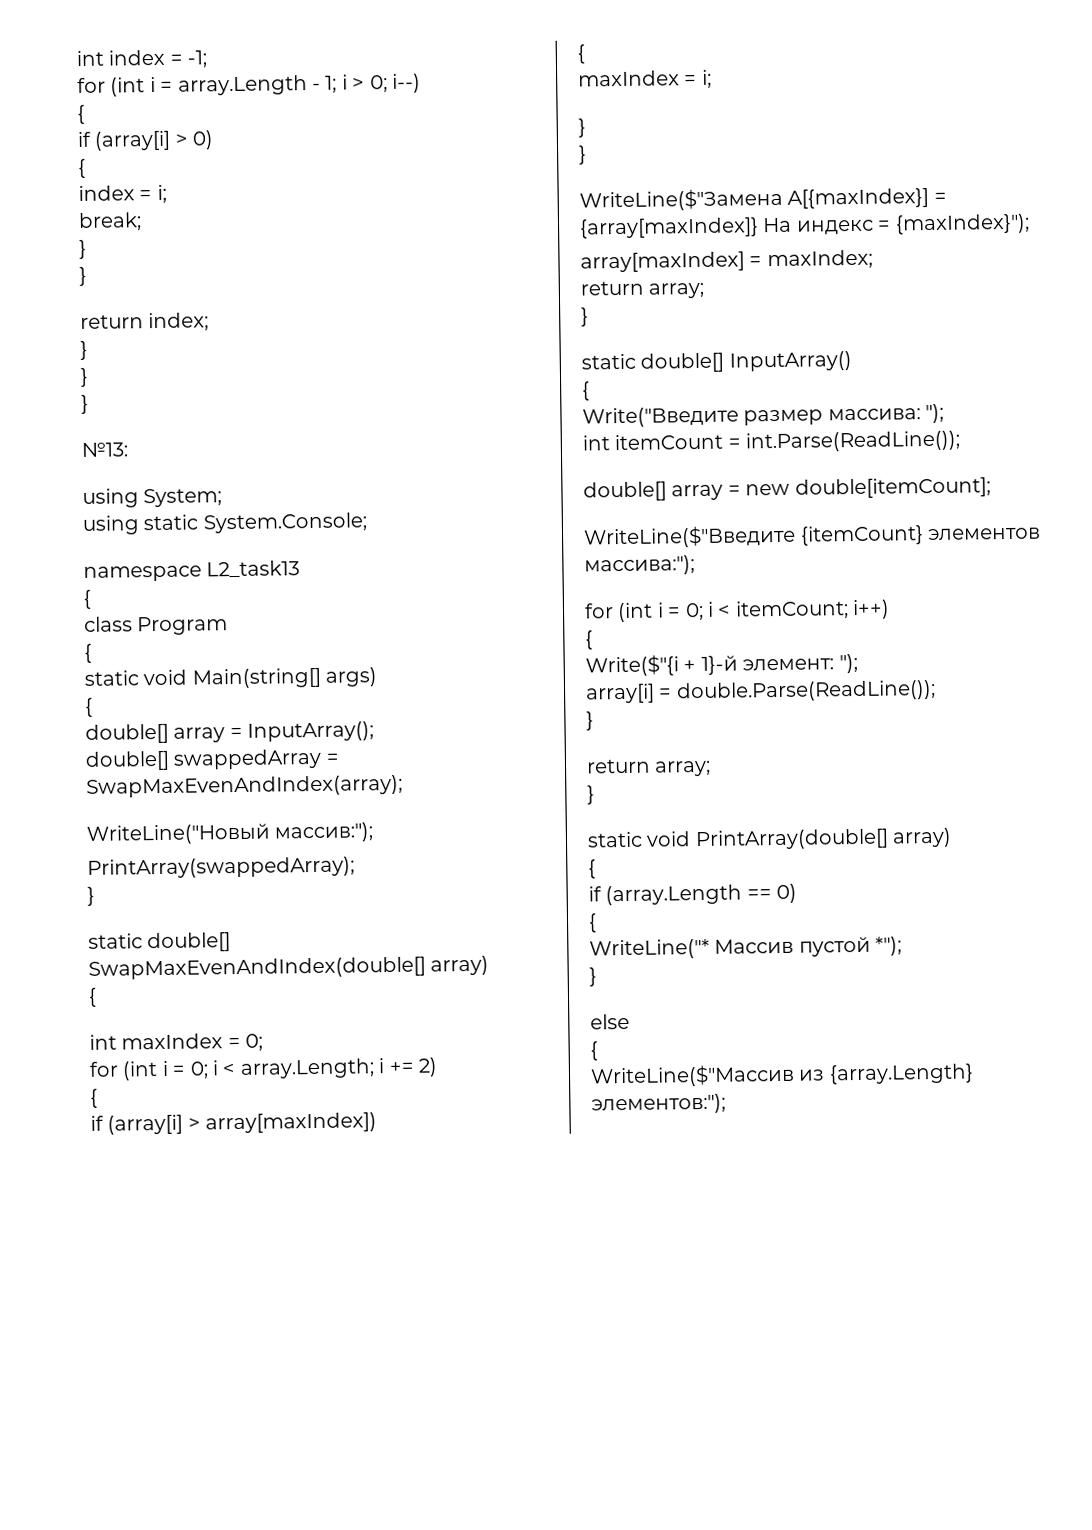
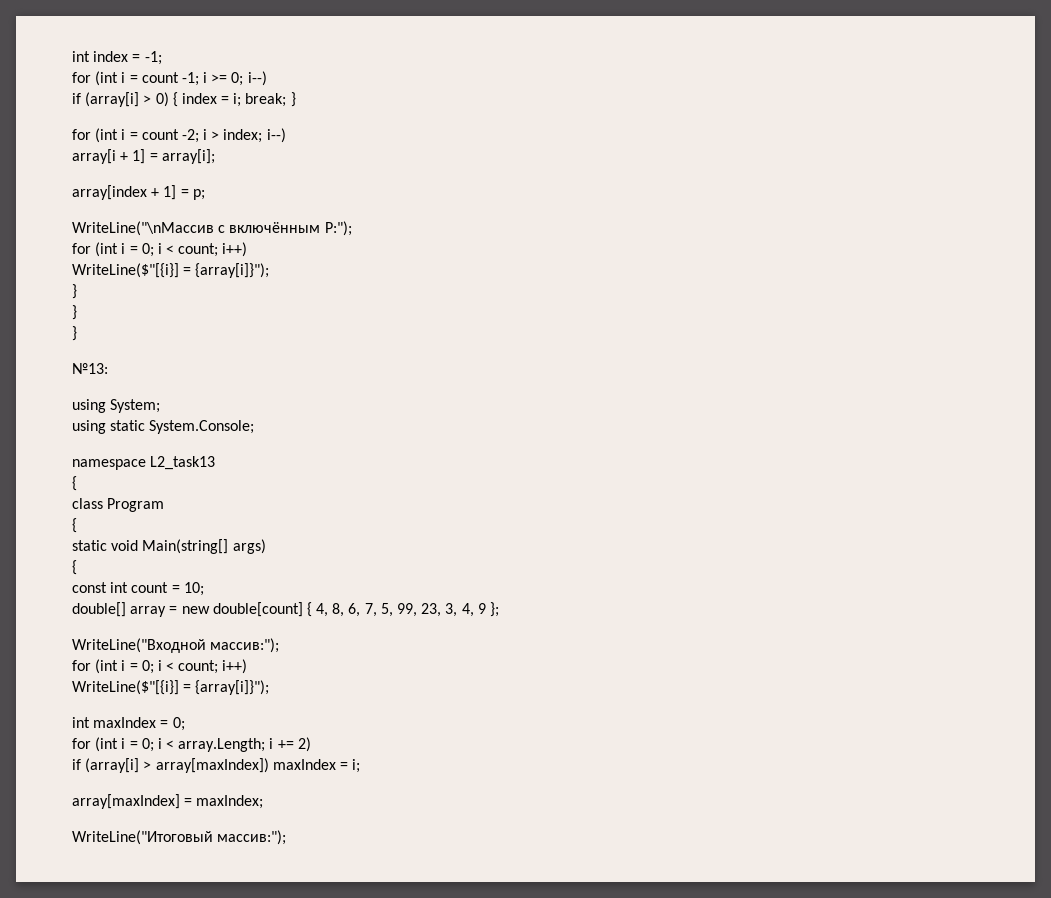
- for (int i = array.Length - 1; i > 0; i--)
- {
+ for (int i = count -1; i >= 0; i--)
- if (array[i] > 0)
- {
- index = i;
- break;
- }
- }
- return index;
+ if (array[i] > 0) { index = i; break; }
+ for (int i = count -2; i > index; i--)
+ array[i + 1] = array[i];
+ array[index + 1] = p;
+ WriteLine("\nМассив с включённым P:");
+ for (int i = 0; i < count; i++)
+ WriteLine($"[{i}] = {array[i]}");
- double[] array = InputArray();
- double[] swappedArray = SwapMaxEvenAndIndex(array);
- WriteLine("Новый массив:");
- PrintArray(swappedArray);
- }
- static double[] SwapMaxEvenAndIndex(double[] array)
- {
+ const int count = 10;
+ double[] array = new double[count] { 4, 8, 6, 7, 5, 99, 23, 3, 4, 9 };
+ WriteLine("Входной массив:");
+ for (int i = 0; i < count; i++)
+ WriteLine($"[{i}] = {array[i]}");
  for (int i = 0; i < array.Length; i += 2)
- {
- if (array[i] > array[maxIndex])
- {
- maxIndex = i;
- }
- }
- WriteLine($"Замена A[{maxIndex}] = {array[maxIndex]} На индекс = {maxIndex}");
+ if (array[i] > array[maxIndex]) maxIndex = i;
  array[maxIndex] = maxIndex;
- return array;
- }
- static double[] InputArray()
- {
- Write("Введите размер массива: ");
- int itemCount = int.Parse(ReadLine());
- double[] array = new double[itemCount];
- WriteLine($"Введите {itemCount} элементов массива:");
- for (int i = 0; i < itemCount; i++)
- {
- Write($"{i + 1}-й элемент: ");
- array[i] = double.Parse(ReadLine());
- }
- return array;
- }
- static void PrintArray(double[] array)
- {
- if (array.Length == 0)
- {
- WriteLine("* Массив пустой *");
- }
- else
- {
- WriteLine($"Массив из {array.Length} элементов:");
+ WriteLine("Итоговый массив:");

